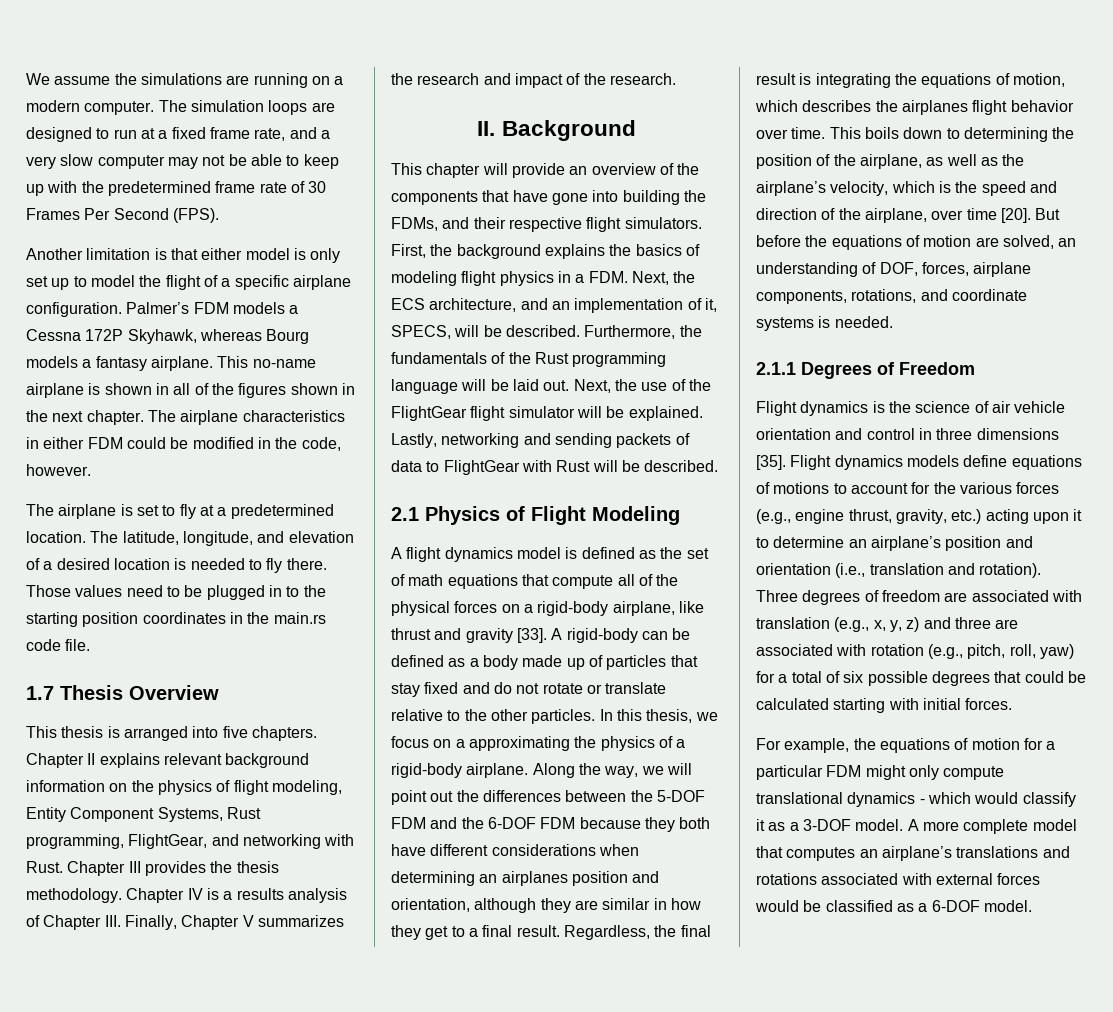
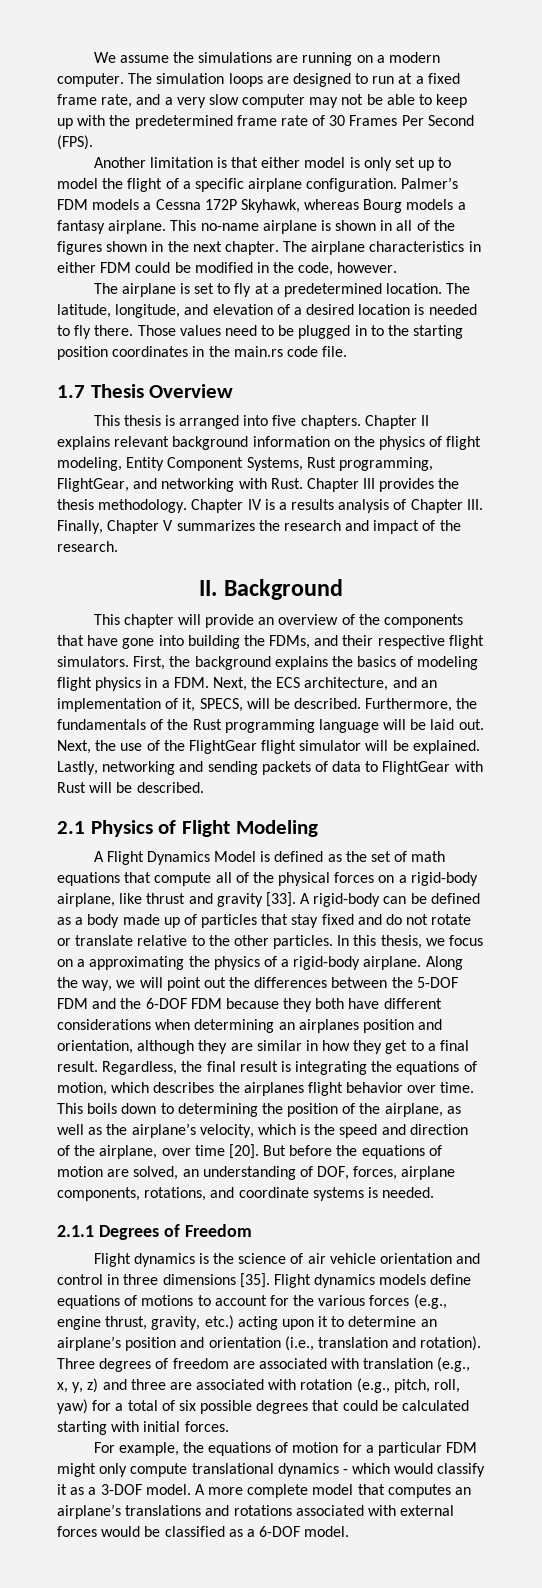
- A flight dynamics model is defined as the set of math equations that compute all of the physical forces on a rigid-body airplane, like thrust and gravity [33].
+ A Flight Dynamics Model is defined as the set of math equations that compute all of the physical forces on a rigid-body airplane, like thrust and gravity [33].

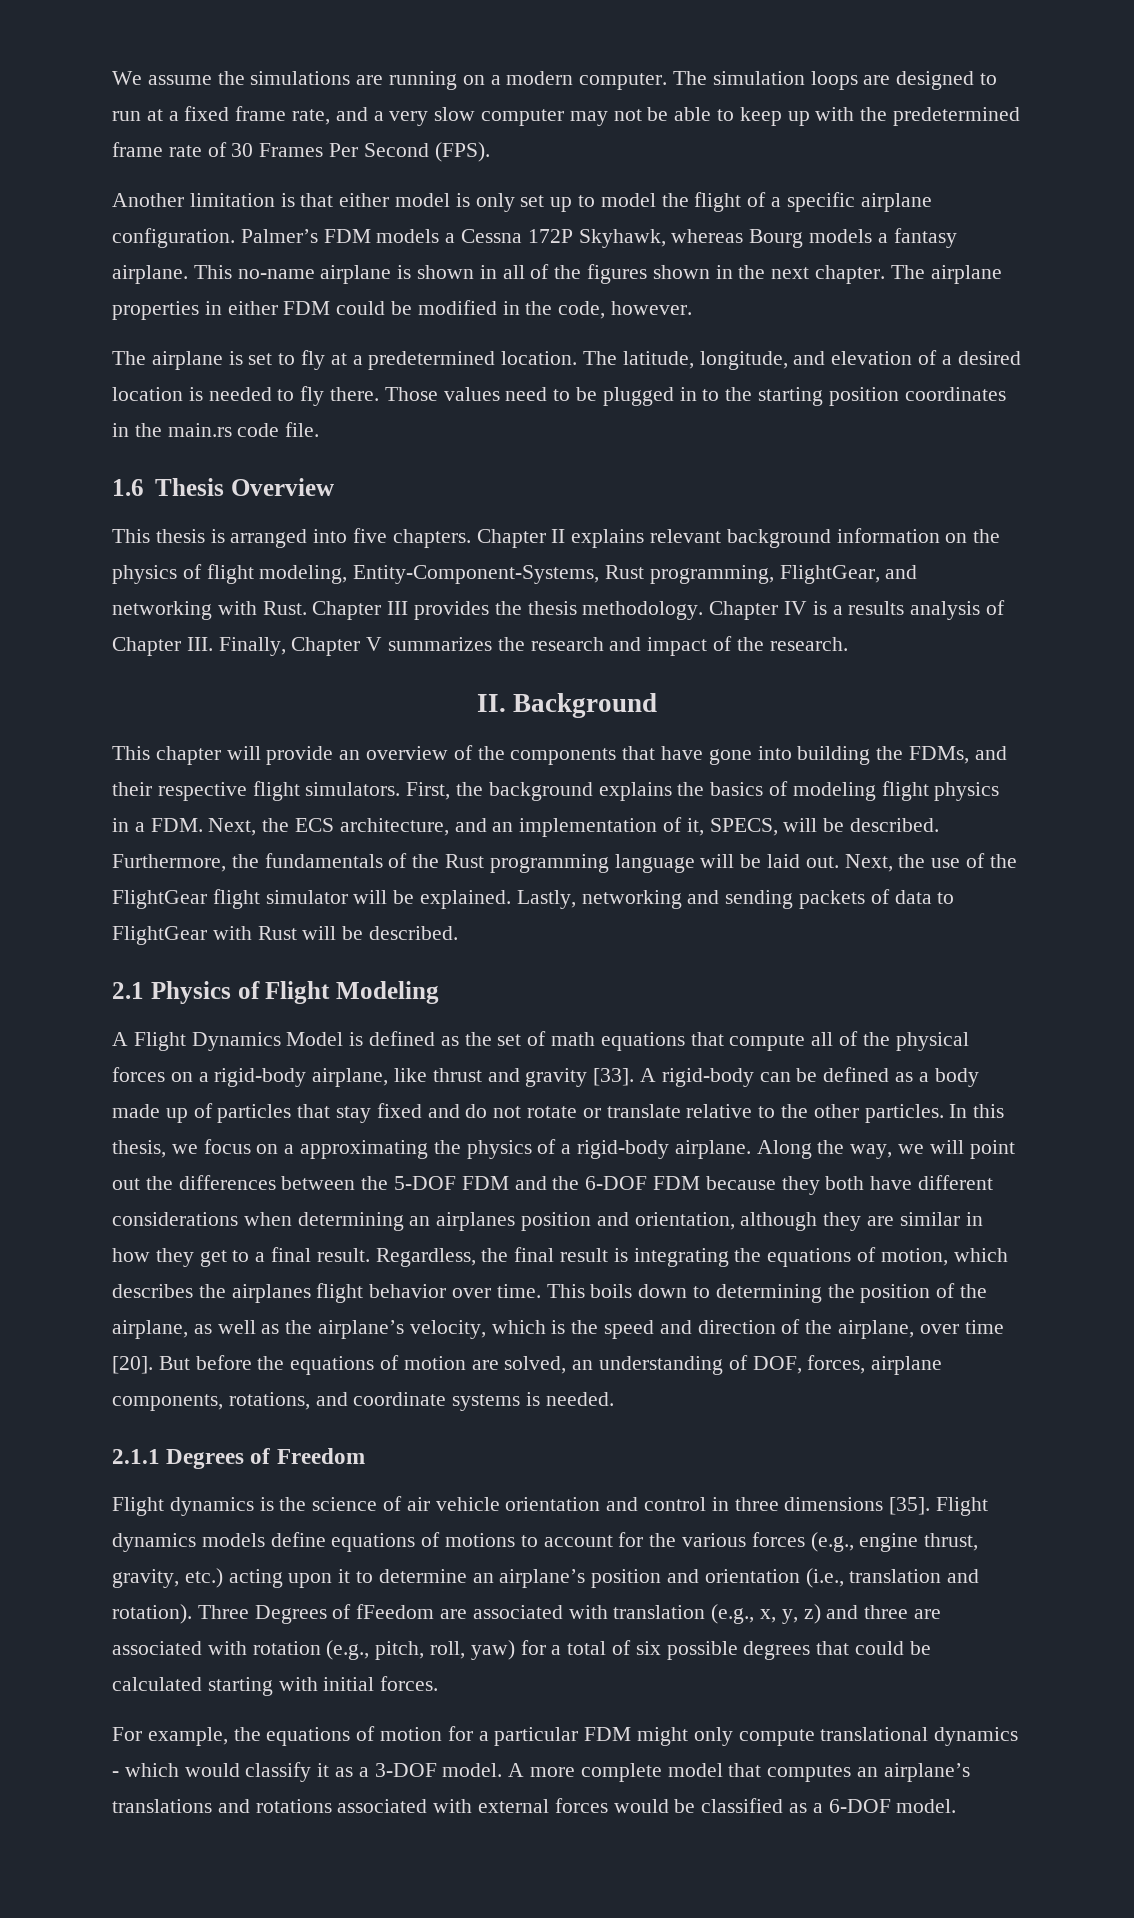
- The airplane characteristics in either FDM could be modified in the code, however.
+ The airplane properties in either FDM could be modified in the code, however.
- 1.7 Thesis Overview
+ 1.6 Thesis Overview
- Chapter II explains relevant background information on the physics of flight modeling, Entity Component Systems, Rust programming, FlightGear, and networking with Rust.
+ Chapter II explains relevant background information on the physics of flight modeling, Entity-Component-Systems, Rust programming, FlightGear, and networking with Rust.
- Three degrees of freedom are associated with translation (e.g., x, y, z) and three are associated with rotation (e.g., pitch, roll, yaw) for a total of six possible degrees that could be calculated starting with initial forces.
+ Three Degrees of fFeedom are associated with translation (e.g., x, y, z) and three are associated with rotation (e.g., pitch, roll, yaw) for a total of six possible degrees that could be calculated starting with initial forces.

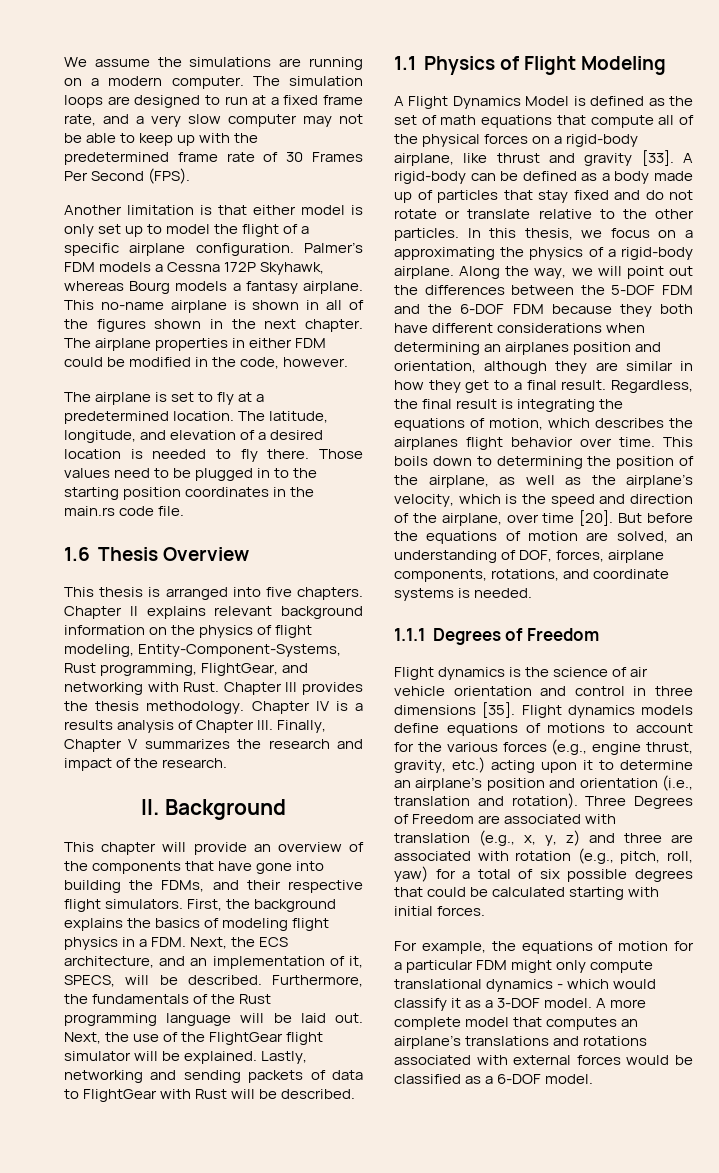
- 2.1 Physics of Flight Modeling
+ 1.1 Physics of Flight Modeling
- 2.1.1 Degrees of Freedom
+ 1.1.1 Degrees of Freedom
- Three Degrees of fFeedom are associated with translation (e.g., x, y, z) and three are associated with rotation (e.g., pitch, roll, yaw) for a total of six possible degrees that could be calculated starting with initial forces.
+ Three Degrees of Freedom are associated with translation (e.g., x, y, z) and three are associated with rotation (e.g., pitch, roll, yaw) for a total of six possible degrees that could be calculated starting with initial forces.

